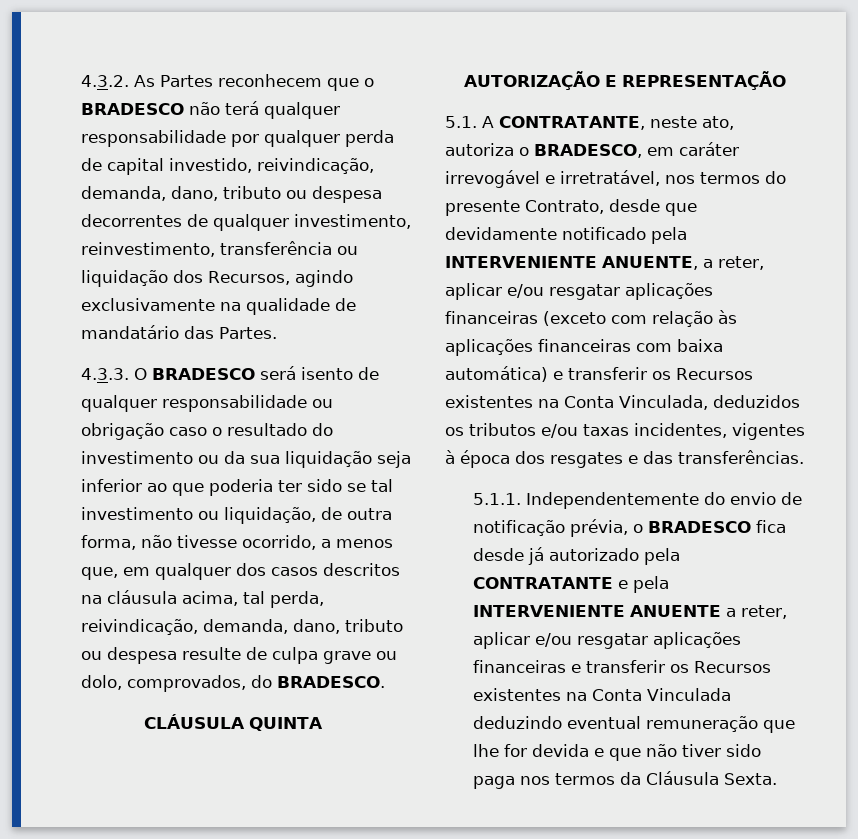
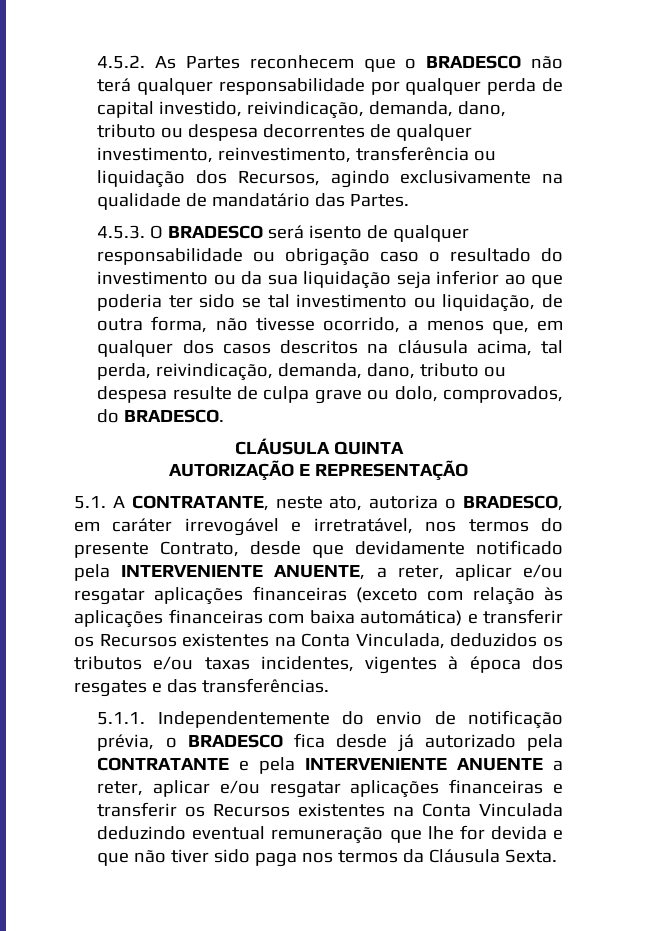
- 4.3.2. As Partes reconhecem que o BRADESCO não terá qualquer responsabilidade por qualquer perda de capital investido, reivindicação, demanda, dano, tributo ou despesa decorrentes de qualquer investimento, reinvestimento, transferência ou liquidação dos Recursos, agindo exclusivamente na qualidade de mandatário das Partes.
+ 4.5.2. As Partes reconhecem que o BRADESCO não terá qualquer responsabilidade por qualquer perda de capital investido, reivindicação, demanda, dano, tributo ou despesa decorrentes de qualquer investimento, reinvestimento, transferência ou liquidação dos Recursos, agindo exclusivamente na qualidade de mandatário das Partes.
- 4.3.3. O BRADESCO será isento de qualquer responsabilidade ou obrigação caso o resultado do investimento ou da sua liquidação seja inferior ao que poderia ter sido se tal investimento ou liquidação, de outra forma, não tivesse ocorrido, a menos que, em qualquer dos casos descritos na cláusula acima, tal perda, reivindicação, demanda, dano, tributo ou despesa resulte de culpa grave ou dolo, comprovados, do BRADESCO.
+ 4.5.3. O BRADESCO será isento de qualquer responsabilidade ou obrigação caso o resultado do investimento ou da sua liquidação seja inferior ao que poderia ter sido se tal investimento ou liquidação, de outra forma, não tivesse ocorrido, a menos que, em qualquer dos casos descritos na cláusula acima, tal perda, reivindicação, demanda, dano, tributo ou despesa resulte de culpa grave ou dolo, comprovados, do BRADESCO.

